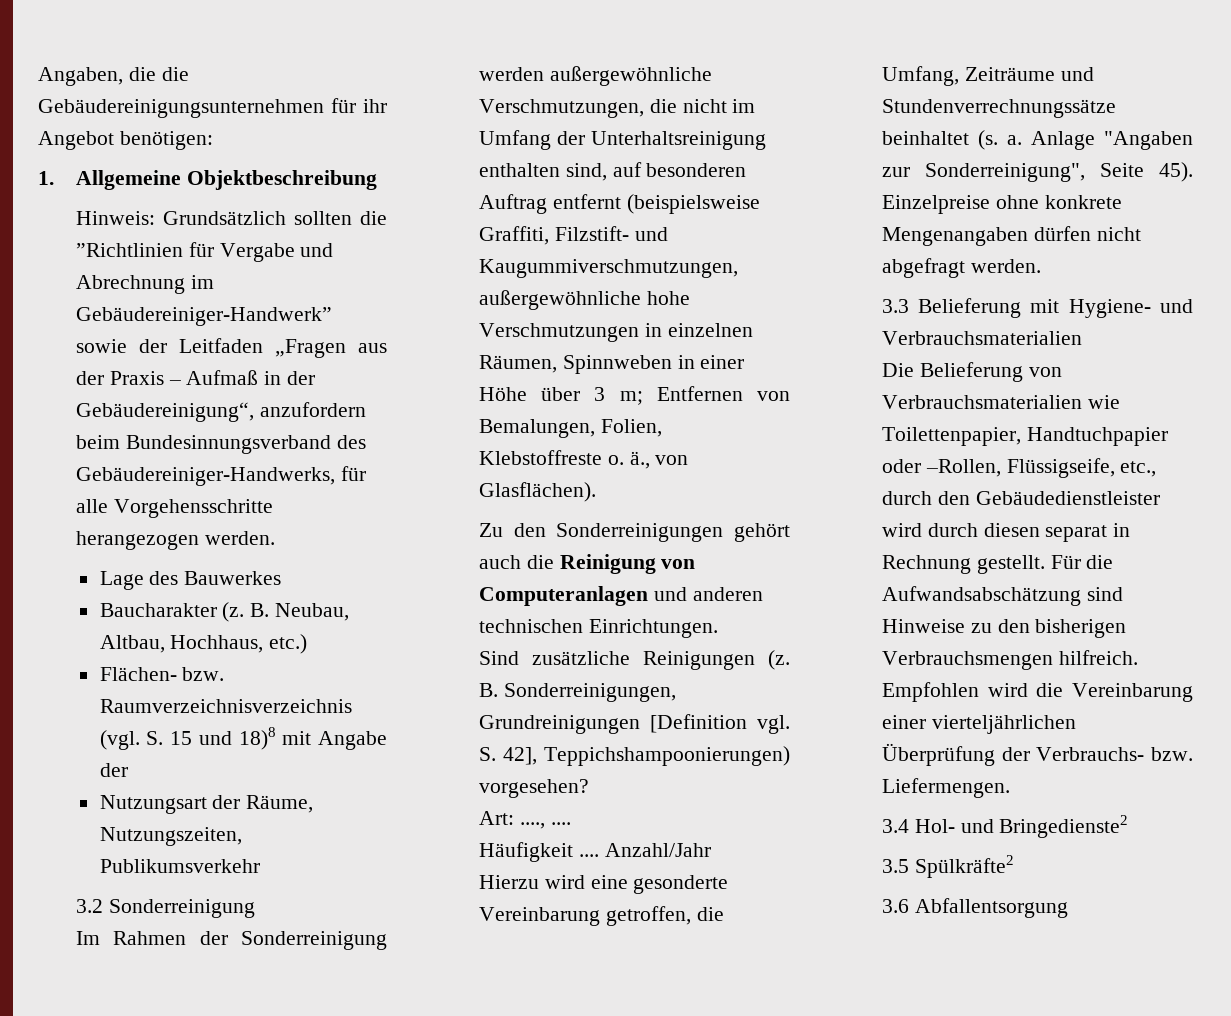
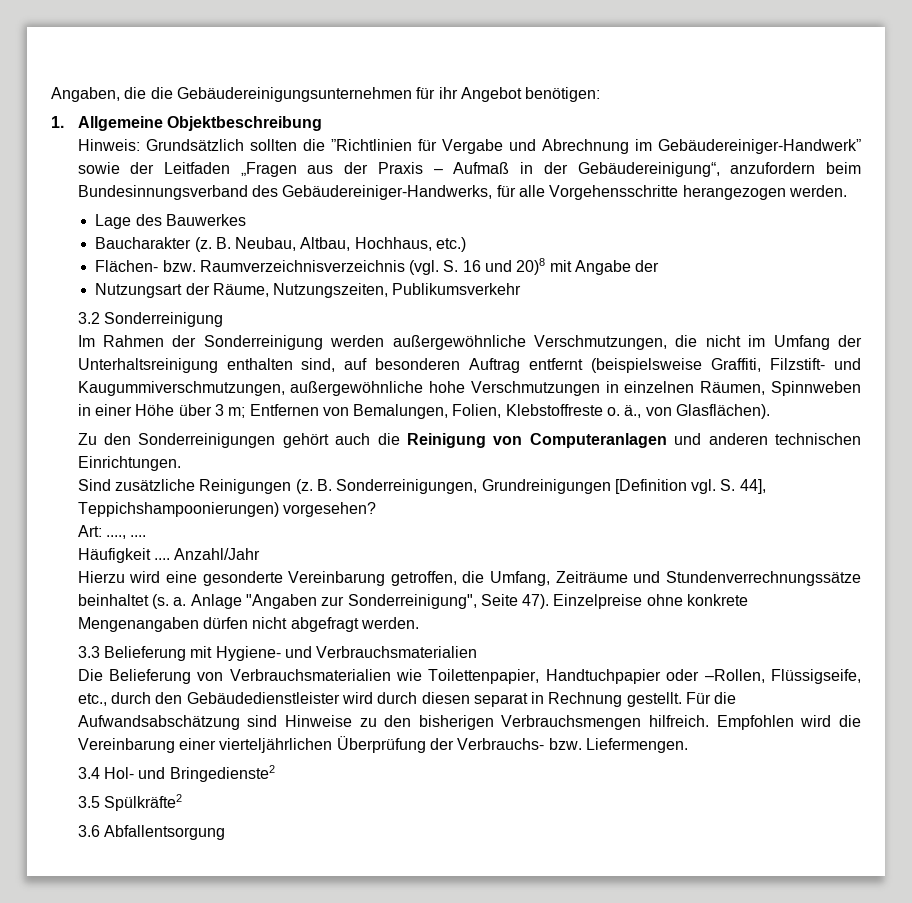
- Flächen- bzw. Raumverzeichnisverzeichnis (vgl. S. 15 und 18)8 mit Angabe der
+ Flächen- bzw. Raumverzeichnisverzeichnis (vgl. S. 16 und 20)8 mit Angabe der
- B. Sonderreinigungen, Grundreinigungen [Definition vgl. S. 42], Teppichshampoonierungen) vorgesehen?
+ B. Sonderreinigungen, Grundreinigungen [Definition vgl. S. 44], Teppichshampoonierungen) vorgesehen?
- Anlage "Angaben zur Sonderreinigung", Seite 45).
+ Anlage "Angaben zur Sonderreinigung", Seite 47).

